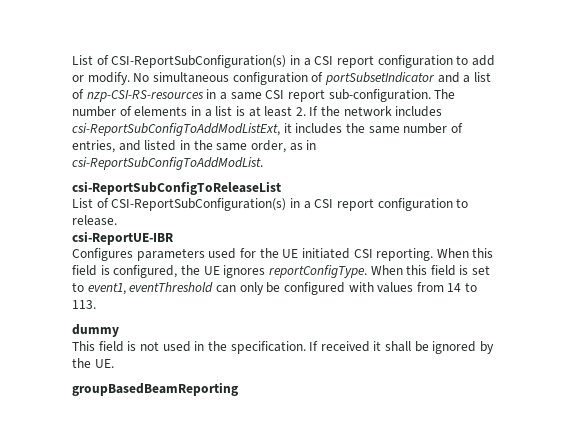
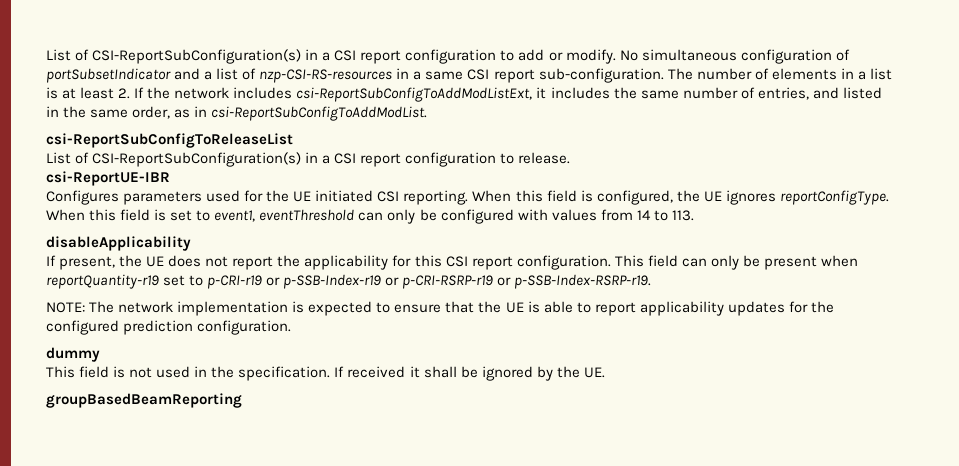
+ disableApplicability
+ If present, the UE does not report the applicability for this CSI report configuration. This field can only be present when reportQuantity-r19 set to p-CRI-r19 or p-SSB-Index-r19 or p-CRI-RSRP-r19 or p-SSB-Index-RSRP-r19.
+ NOTE: The network implementation is expected to ensure that the UE is able to report applicability updates for the configured prediction configuration.

